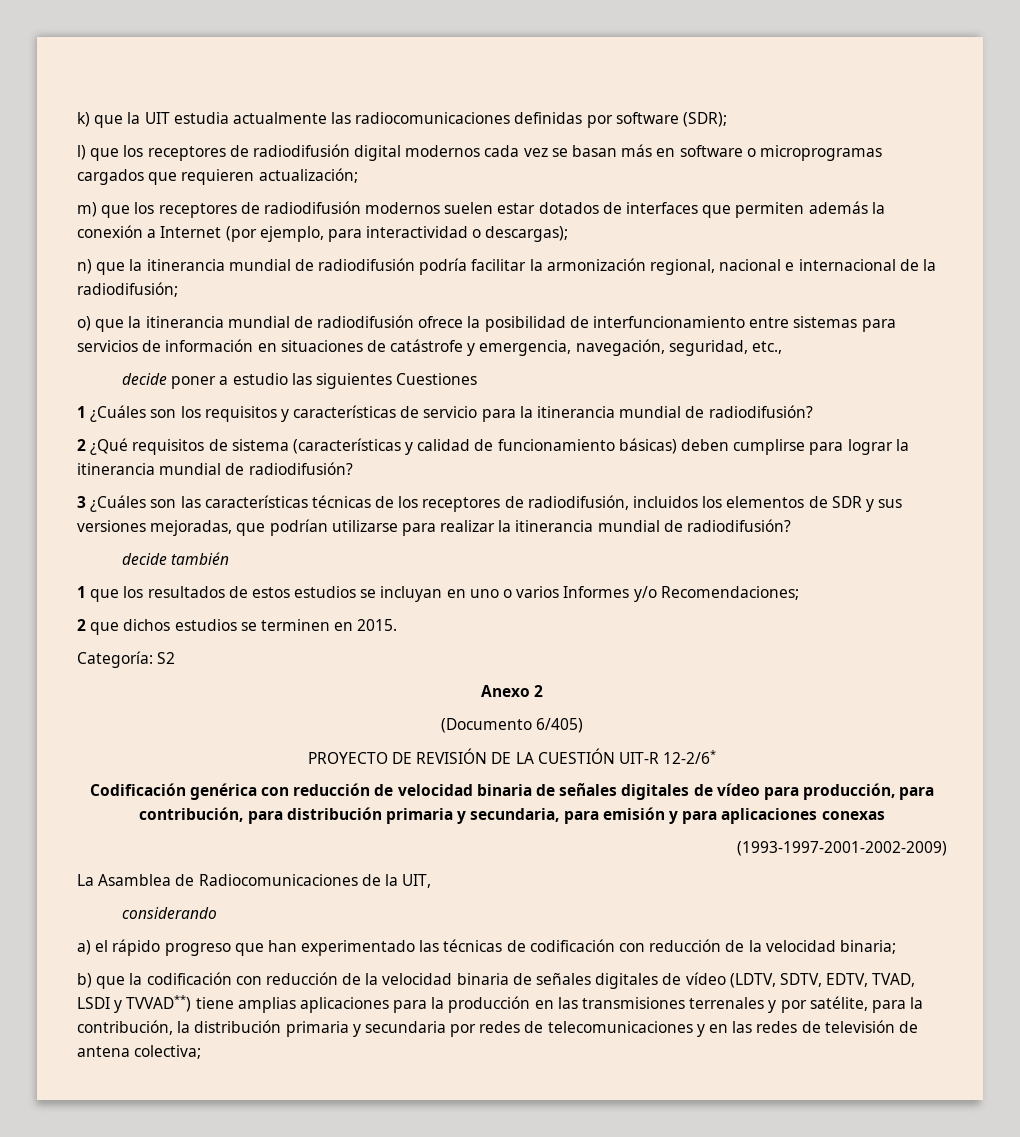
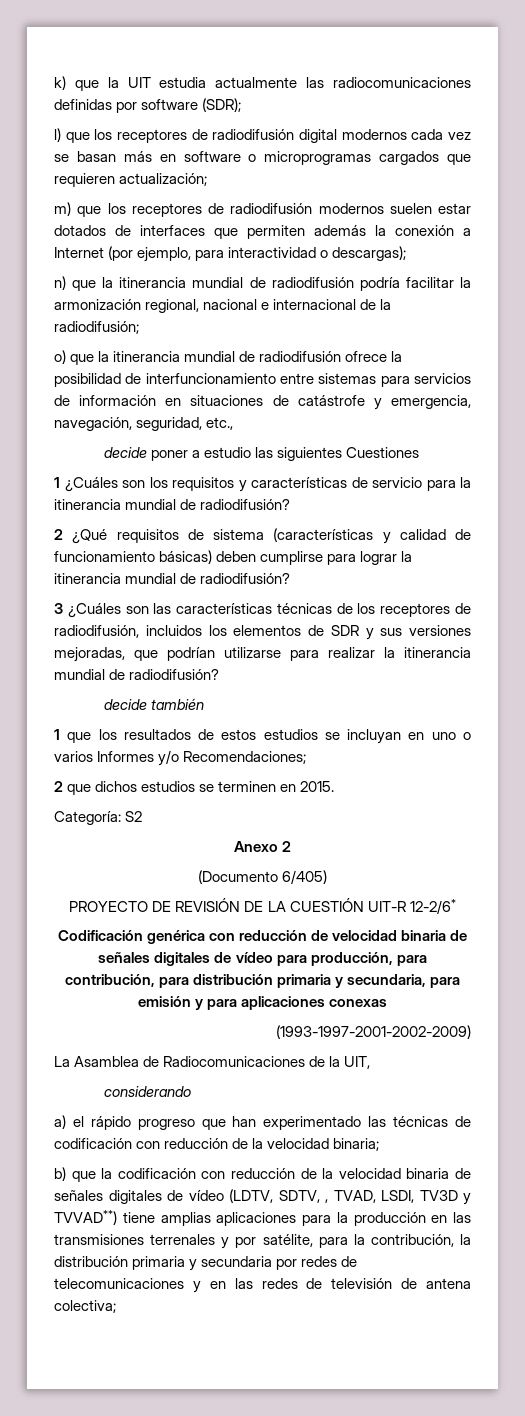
- b) que la codificación con reducción de la velocidad binaria de señales digitales de vídeo (LDTV, SDTV, EDTV, TVAD, LSDI y TVVAD**) tiene amplias aplicaciones para la producción en las transmisiones terrenales y por satélite, para la contribución, la distribución primaria y secundaria por redes de telecomunicaciones y en las redes de televisión de antena colectiva;
+ b) que la codificación con reducción de la velocidad binaria de señales digitales de vídeo (LDTV, SDTV, , TVAD, LSDI, TV3D y TVVAD**) tiene amplias aplicaciones para la producción en las transmisiones terrenales y por satélite, para la contribución, la distribución primaria y secundaria por redes de telecomunicaciones y en las redes de televisión de antena colectiva;

